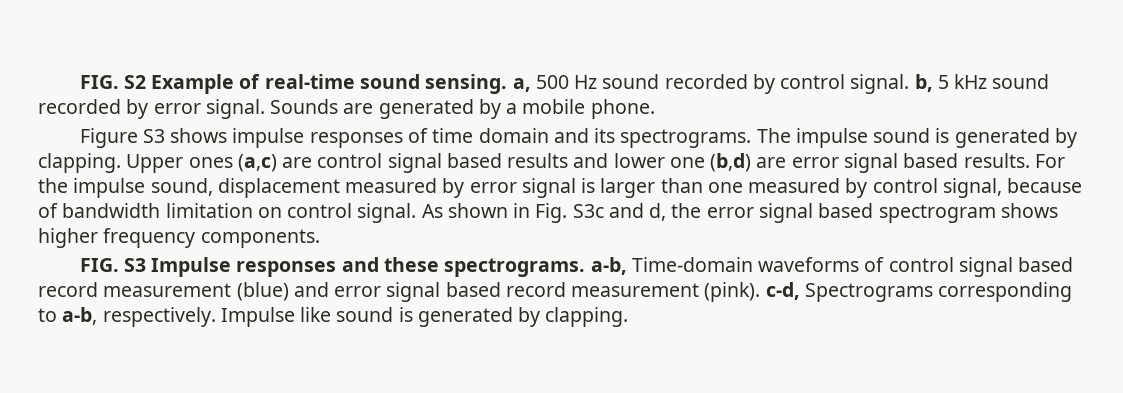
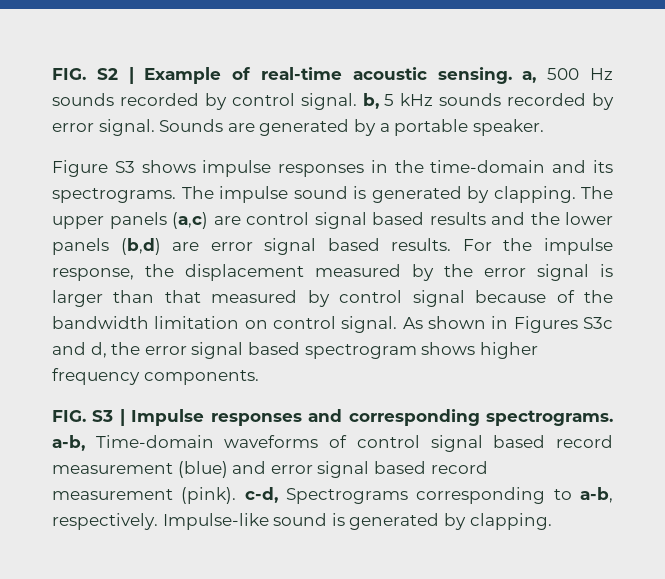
- FIG. S2 Example of real-time sound sensing. a, 500 Hz sound recorded by control signal. b, 5 kHz sound recorded by error signal.
+ FIG. S2 | Example of real-time acoustic sensing. a, 500 Hz sounds recorded by control signal. b, 5 kHz sounds recorded by error signal.
- Sounds are generated by a mobile phone.
+ Sounds are generated by a portable speaker.
- Figure S3 shows impulse responses of time domain and its spectrograms.
+ Figure S3 shows impulse responses in the time-domain and its spectrograms.
- Upper ones (a,c) are control signal based results and lower one (b,d) are error signal based results.
+ The upper panels (a,c) are control signal based results and the lower panels (b,d) are error signal based results.
- For the impulse sound, displacement measured by error signal is larger than one measured by control signal, because of bandwidth limitation on control signal.
+ For the impulse response, the displacement measured by the error signal is larger than that measured by control signal because of the bandwidth limitation on control signal.
- As shown in Fig. S3c and d, the error signal based spectrogram shows higher frequency components.
+ As shown in Figures S3c and d, the error signal based spectrogram shows higher frequency components.
- FIG. S3 Impulse responses and these spectrograms. a-b, Time-domain waveforms of control signal based record measurement (blue) and error signal based record measurement (pink). c-d, Spectrograms corresponding to a-b, respectively.
+ FIG. S3 | Impulse responses and corresponding spectrograms. a-b, Time-domain waveforms of control signal based record measurement (blue) and error signal based record measurement (pink). c-d, Spectrograms corresponding to a-b, respectively.
- Impulse like sound is generated by clapping.
+ Impulse-like sound is generated by clapping.

